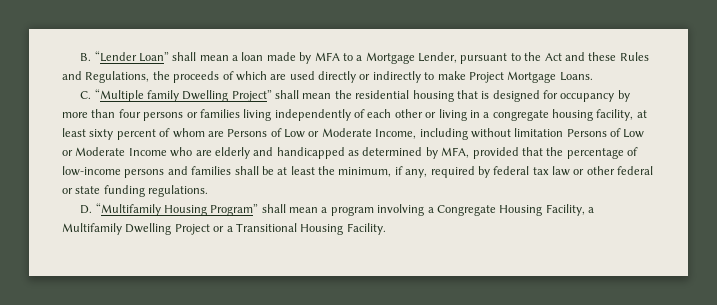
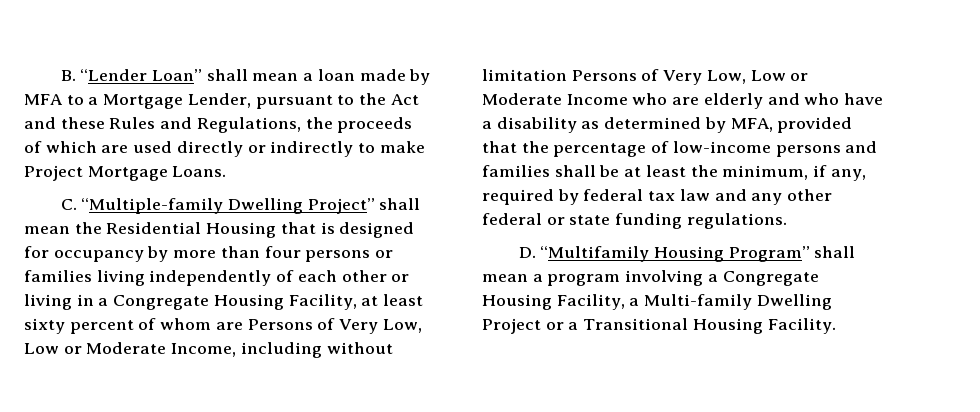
- C. “Multiple family Dwelling Project” shall mean the residential housing that is designed for occupancy by more than four persons or families living independently of each other or living in a congregate housing facility, at least sixty percent of whom are Persons of Low or Moderate Income, including without limitation Persons of Low or Moderate Income who are elderly and handicapped as determined by MFA, provided that the percentage of low-income persons and families shall be at least the minimum, if any, required by federal tax law or other federal or state funding regulations.
+ C. “Multiple-family Dwelling Project” shall mean the Residential Housing that is designed for occupancy by more than four persons or families living independently of each other or living in a Congregate Housing Facility, at least sixty percent of whom are Persons of Very Low, Low or Moderate Income, including without limitation Persons of Very Low, Low or Moderate Income who are elderly and who have a disability as determined by MFA, provided that the percentage of low-income persons and families shall be at least the minimum, if any, required by federal tax law and any other federal or state funding regulations.
- D. “Multifamily Housing Program” shall mean a program involving a Congregate Housing Facility, a Multifamily Dwelling Project or a Transitional Housing Facility.
+ D. “Multifamily Housing Program” shall mean a program involving a Congregate Housing Facility, a Multi-family Dwelling Project or a Transitional Housing Facility.

